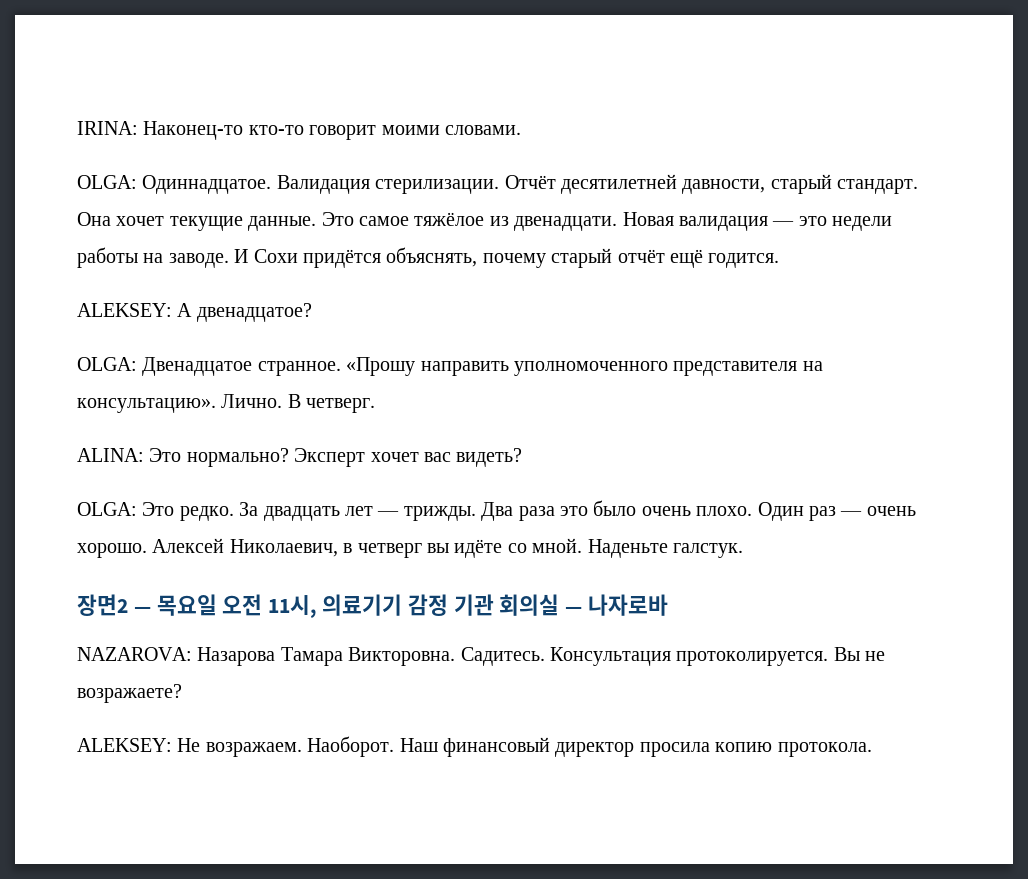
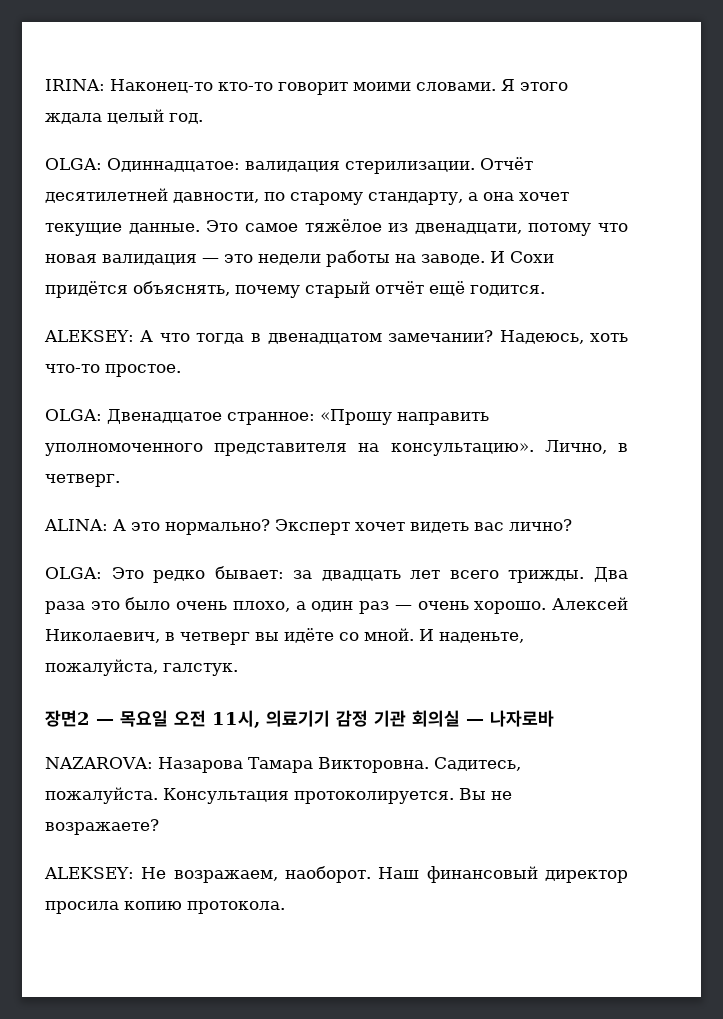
- IRINA: Наконец-то кто-то говорит моими словами.
- OLGA: Одиннадцатое. Валидация стерилизации.
+ IRINA: Наконец-то кто-то говорит моими словами. Я этого ждала целый год.
+ OLGA: Одиннадцатое: валидация стерилизации.
- Отчёт десятилетней давности, старый стандарт. Она хочет текущие данные.
+ Отчёт десятилетней давности, по старому стандарту, а она хочет текущие данные.
- Это самое тяжёлое из двенадцати. Новая валидация — это недели работы на заводе.
+ Это самое тяжёлое из двенадцати, потому что новая валидация — это недели работы на заводе.
- ALEKSEY: А двенадцатое?
+ ALEKSEY: А что тогда в двенадцатом замечании? Надеюсь, хоть что-то простое.
- OLGA: Двенадцатое странное. «Прошу направить уполномоченного представителя на консультацию».
+ OLGA: Двенадцатое странное: «Прошу направить уполномоченного представителя на консультацию».
- Лично. В четверг.
+ Лично, в четверг.
- ALINA: Это нормально?
+ ALINA: А это нормально?
- Эксперт хочет вас видеть?
+ Эксперт хочет видеть вас лично?
- OLGA: Это редко. За двадцать лет — трижды.
+ OLGA: Это редко бывает: за двадцать лет всего трижды.
- Два раза это было очень плохо. Один раз — очень хорошо.
+ Два раза это было очень плохо, а один раз — очень хорошо.
- Наденьте галстук.
+ И наденьте, пожалуйста, галстук.
- Садитесь.
+ Садитесь, пожалуйста.
- ALEKSEY: Не возражаем. Наоборот.
+ ALEKSEY: Не возражаем, наоборот.

